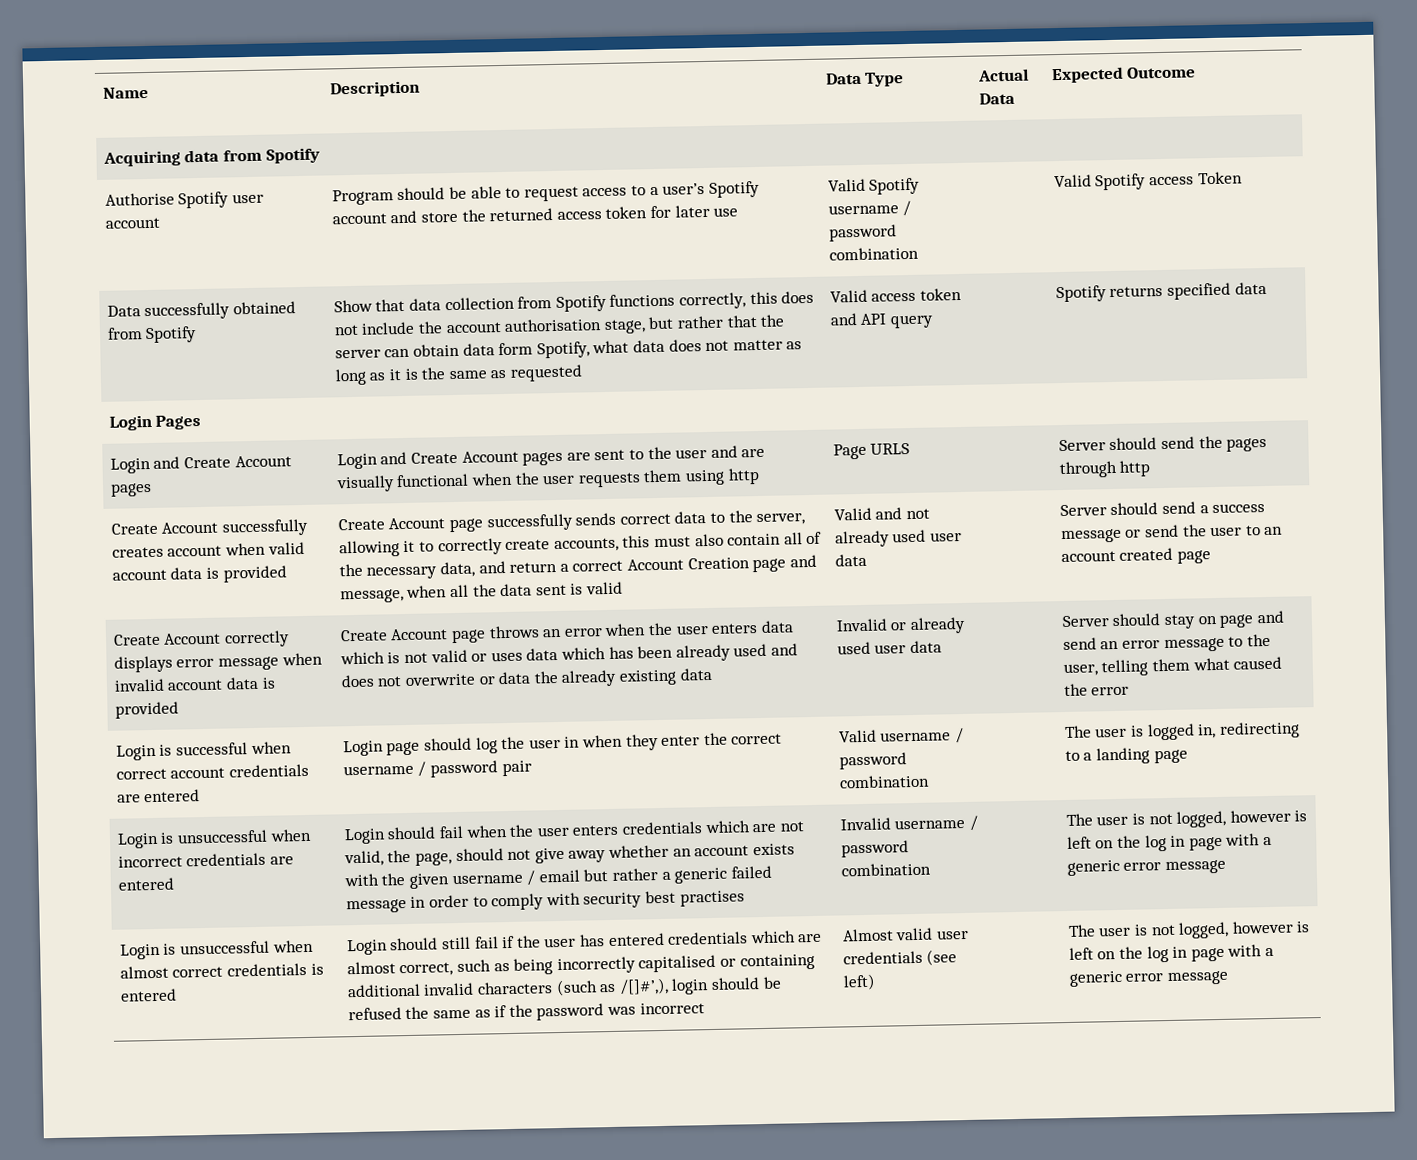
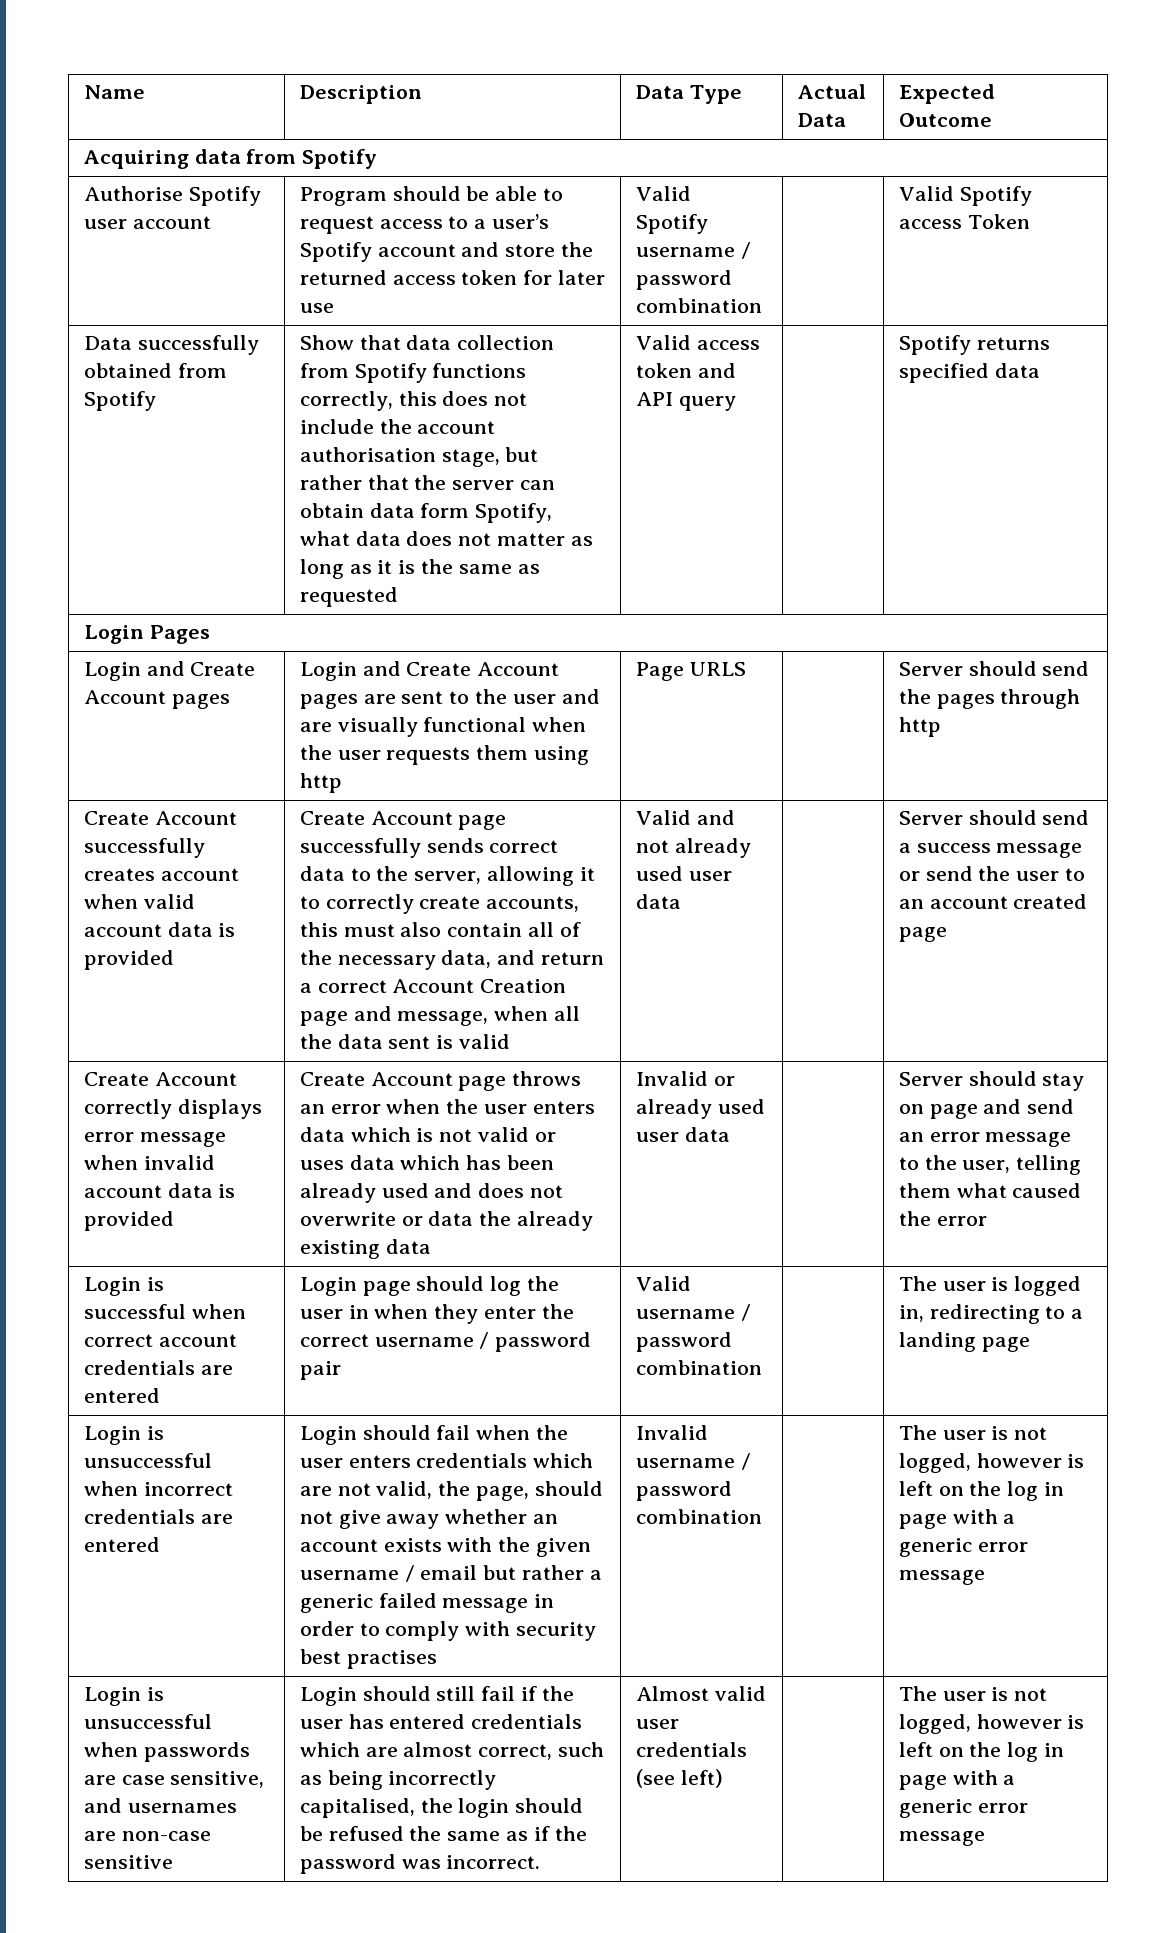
- Login is unsuccessful when almost correct credentials is entered
+ Login is unsuccessful when passwords are case sensitive, and usernames are non-case sensitive
- Login should still fail if the user has entered credentials which are almost correct, such as being incorrectly capitalised or containing additional invalid characters (such as /[]#’,), login should be refused the same as if the password was incorrect
+ Login should still fail if the user has entered credentials which are almost correct, such as being incorrectly capitalised, the login should be refused the same as if the password was incorrect.

